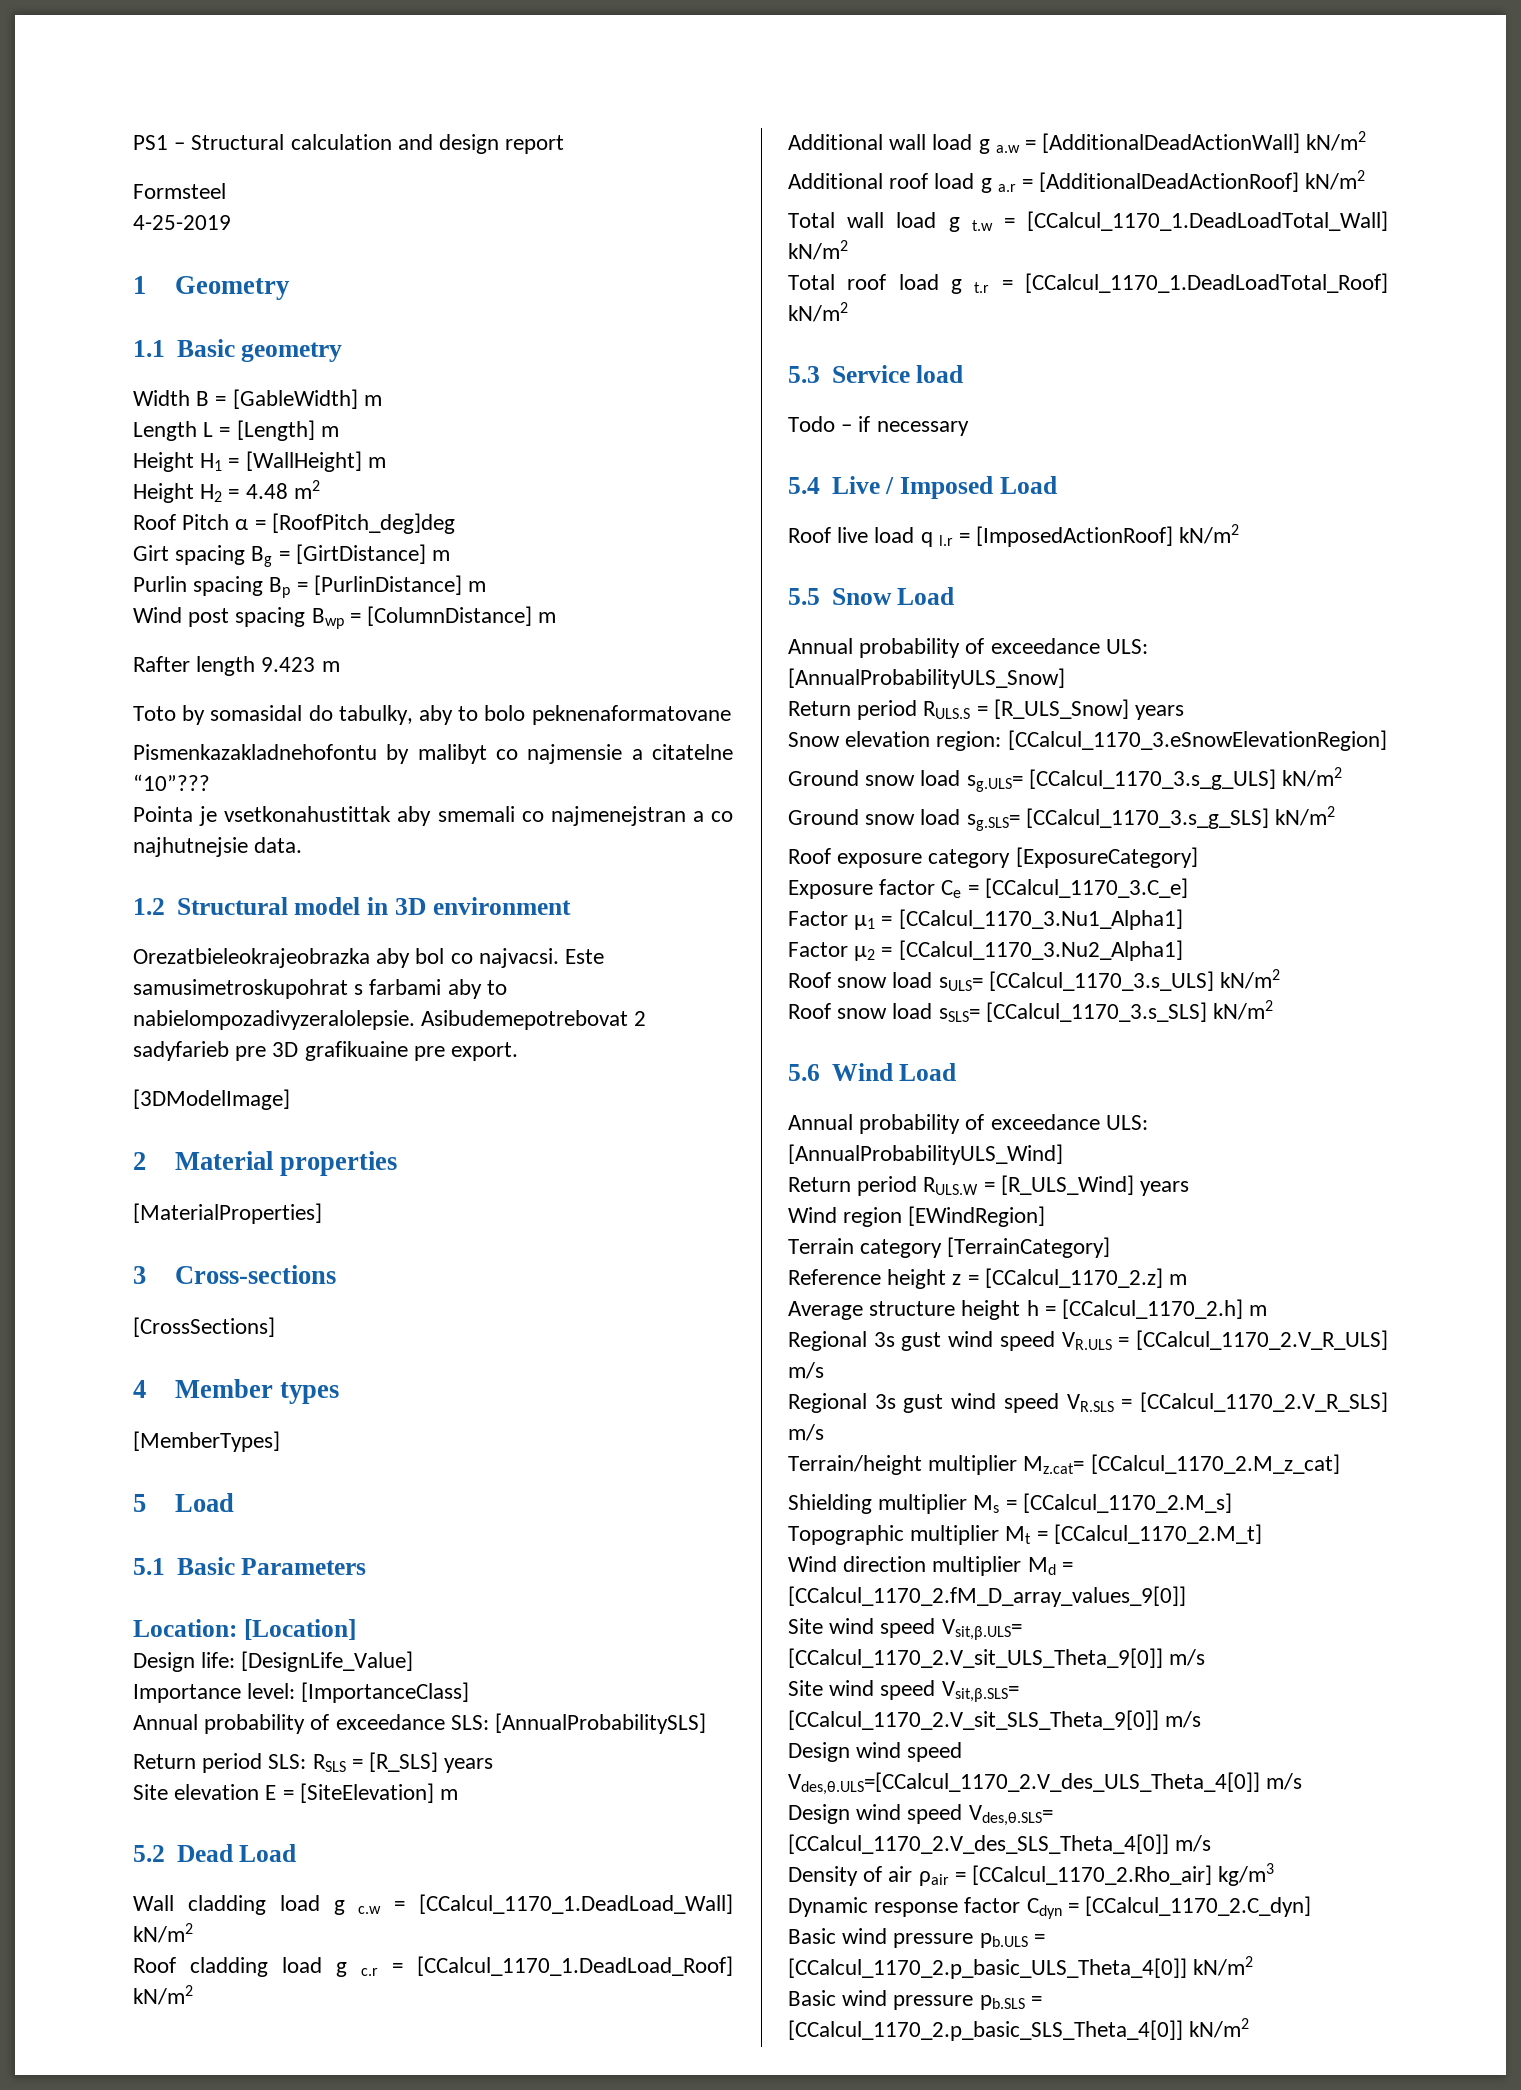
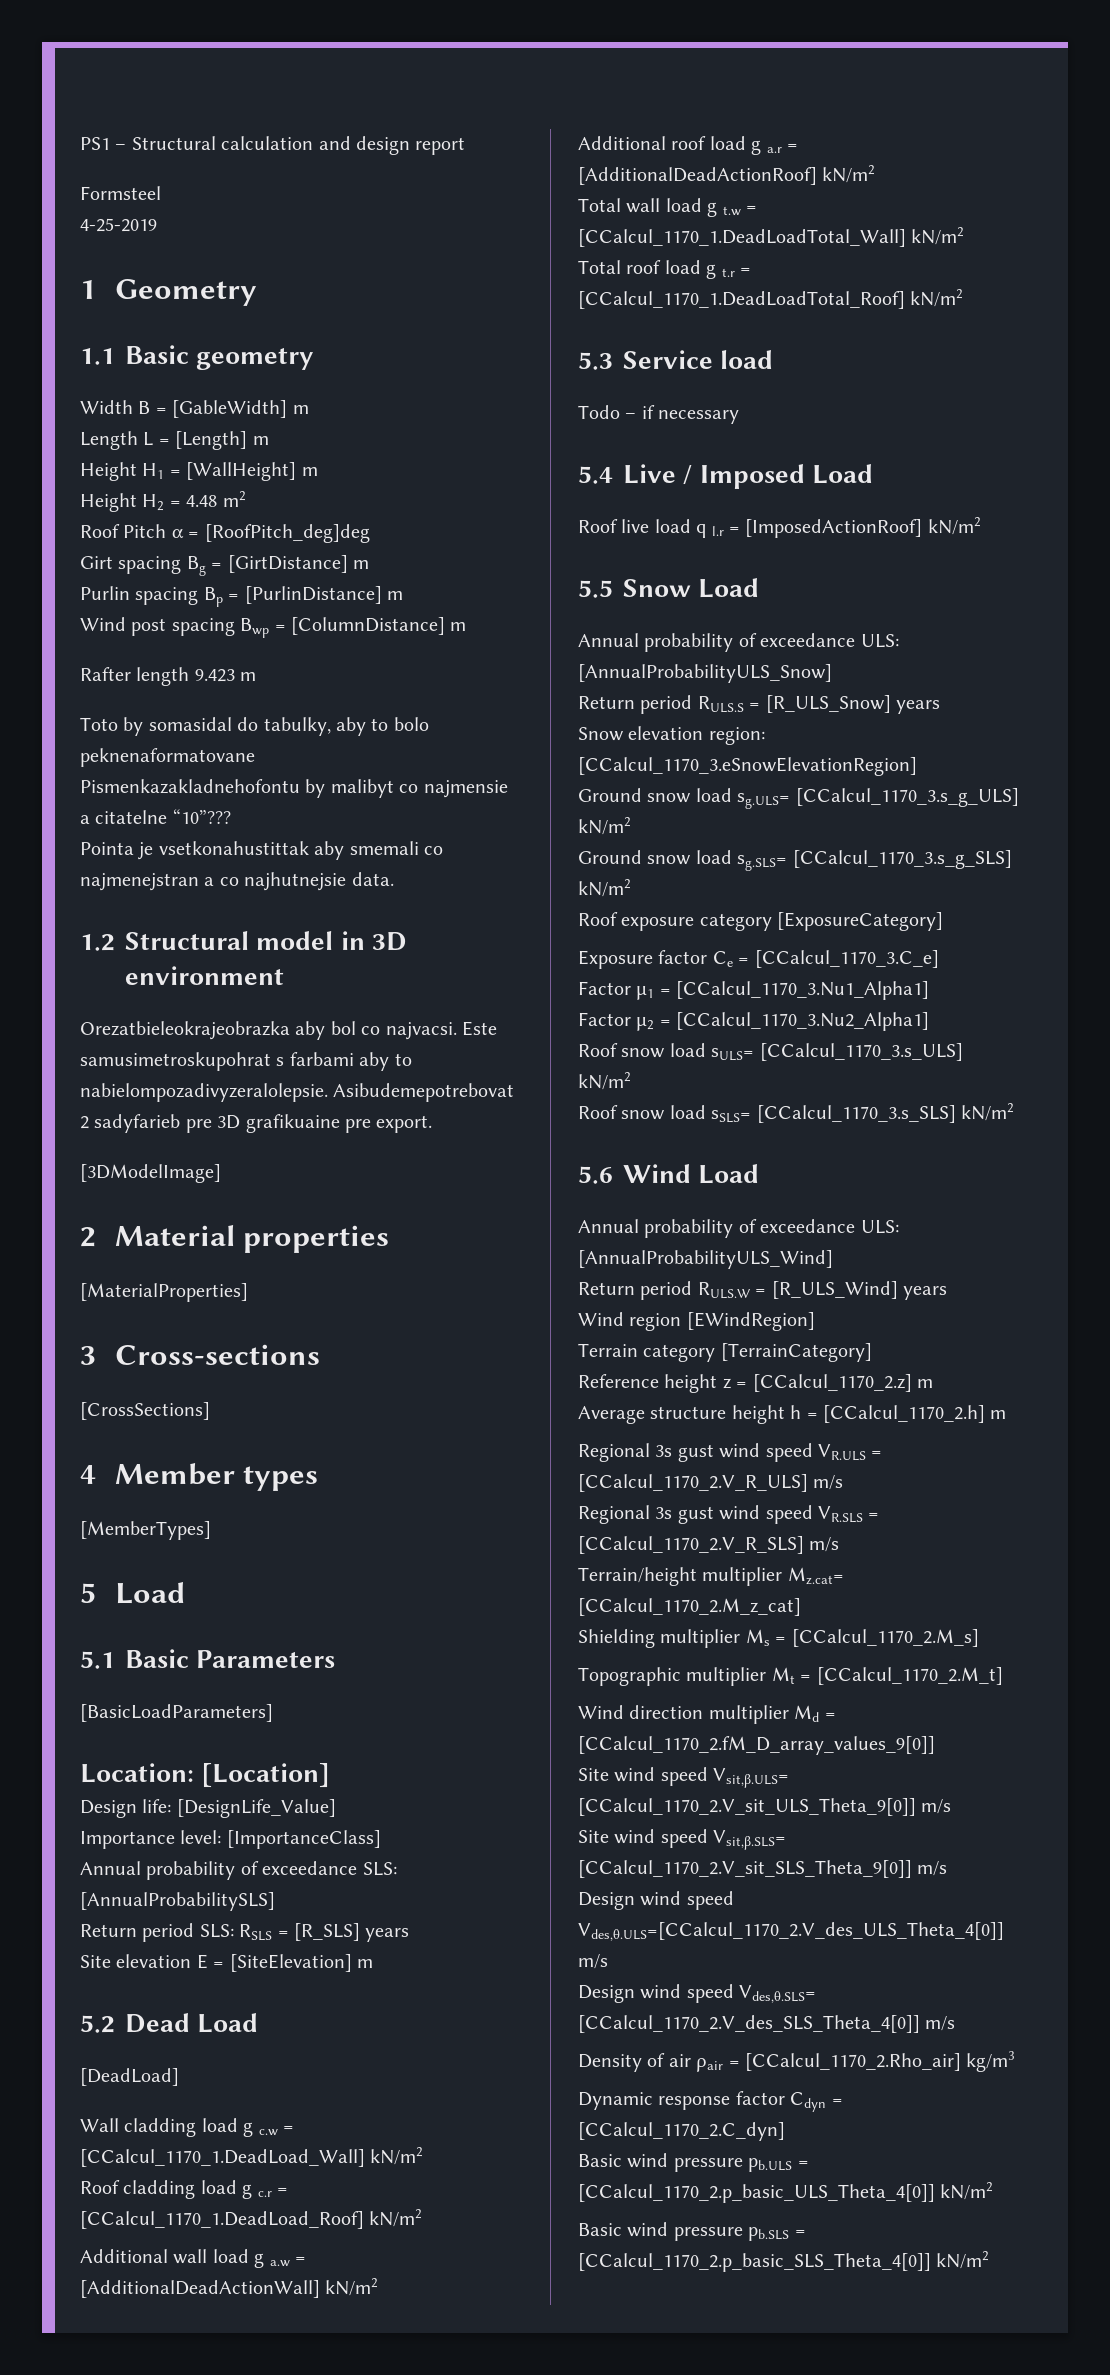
+ [BasicLoadParameters]
+ [DeadLoad]

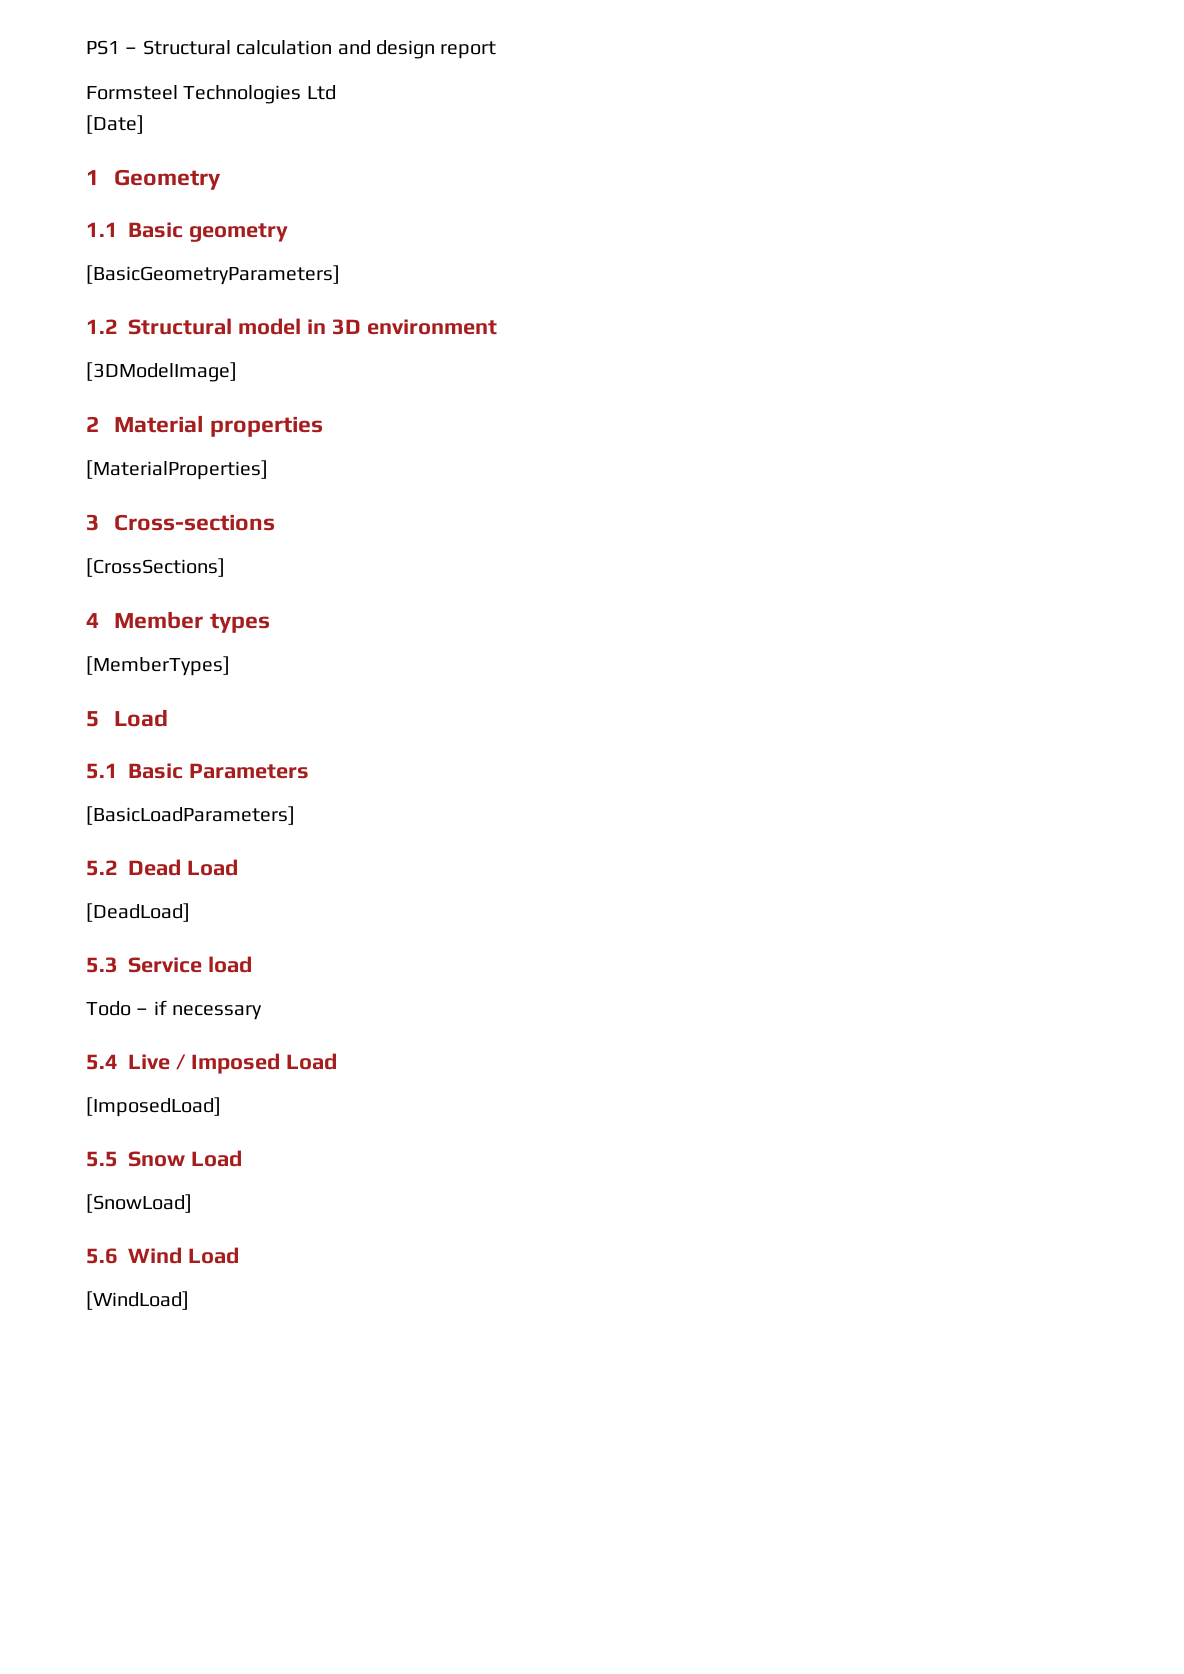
- Formsteel
- 4-25-2019
+ Formsteel Technologies Ltd
+ [Date]
- Width B = [GableWidth] m
- Length L = [Length] m
- Height H1 = [WallHeight] m
- Height H2 = 4.48 m2
- Roof Pitch α = [RoofPitch_deg]deg
- Girt spacing Bg = [GirtDistance] m
- Purlin spacing Bp = [PurlinDistance] m
- Wind post spacing Bwp = [ColumnDistance] m
- Rafter length 9.423 m
- Toto by somasidal do tabulky, aby to bolo peknenaformatovane
- Pismenkazakladnehofontu by malibyt co najmensie a citatelne “10”???
- Pointa je vsetkonahustittak aby smemali co najmenejstran a co najhutnejsie data.
+ [BasicGeometryParameters]
- Orezatbieleokrajeobrazka aby bol co najvacsi. Este samusimetroskupohrat s farbami aby to nabielompozadivyzeralolepsie. Asibudemepotrebovat 2 sadyfarieb pre 3D grafikuaine pre export.
- Location: [Location]
- Design life: [DesignLife_Value]
- Importance level: [ImportanceClass]
- Annual probability of exceedance SLS: [AnnualProbabilitySLS]
- Return period SLS: RSLS = [R_SLS] years
- Site elevation E = [SiteElevation] m
  5.2 Dead Load
  [DeadLoad]
- Wall cladding load g c.w = [CCalcul_1170_1.DeadLoad_Wall] kN/m2
- Roof cladding load g c.r = [CCalcul_1170_1.DeadLoad_Roof] kN/m2
- Additional wall load g a.w = [AdditionalDeadActionWall] kN/m2
- Additional roof load g a.r = [AdditionalDeadActionRoof] kN/m2
- Total wall load g t.w = [CCalcul_1170_1.DeadLoadTotal_Wall] kN/m2
- Total roof load g t.r = [CCalcul_1170_1.DeadLoadTotal_Roof] kN/m2
- Roof live load q l.r = [ImposedActionRoof] kN/m2
+ [ImposedLoad]
  5.5 Snow Load
- Annual probability of exceedance ULS: [AnnualProbabilityULS_Snow]
- Return period RULS.S = [R_ULS_Snow] years
- Snow elevation region: [CCalcul_1170_3.eSnowElevationRegion]
- Ground snow load sg.ULS= [CCalcul_1170_3.s_g_ULS] kN/m2
- Ground snow load sg.SLS= [CCalcul_1170_3.s_g_SLS] kN/m2
- Roof exposure category [ExposureCategory]
- Exposure factor Ce = [CCalcul_1170_3.C_e]
- Factor μ1 = [CCalcul_1170_3.Nu1_Alpha1]
- Factor μ2 = [CCalcul_1170_3.Nu2_Alpha1]
- Roof snow load sULS= [CCalcul_1170_3.s_ULS] kN/m2
- Roof snow load sSLS= [CCalcul_1170_3.s_SLS] kN/m2
+ [SnowLoad]
  5.6 Wind Load
- Annual probability of exceedance ULS: [AnnualProbabilityULS_Wind]
- Return period RULS.W = [R_ULS_Wind] years
- Wind region [EWindRegion]
- Terrain category [TerrainCategory]
- Reference height z = [CCalcul_1170_2.z] m
- Average structure height h = [CCalcul_1170_2.h] m
- Regional 3s gust wind speed VR.ULS = [CCalcul_1170_2.V_R_ULS] m/s
- Regional 3s gust wind speed VR.SLS = [CCalcul_1170_2.V_R_SLS] m/s
- Terrain/height multiplier Mz.cat= [CCalcul_1170_2.M_z_cat]
- Shielding multiplier Ms = [CCalcul_1170_2.M_s]
- Topographic multiplier Mt = [CCalcul_1170_2.M_t]
- Wind direction multiplier Md = [CCalcul_1170_2.fM_D_array_values_9[0]]
- Site wind speed Vsit,β.ULS= [CCalcul_1170_2.V_sit_ULS_Theta_9[0]] m/s
- Site wind speed Vsit,β.SLS= [CCalcul_1170_2.V_sit_SLS_Theta_9[0]] m/s
- Design wind speed Vdes,θ.ULS=[CCalcul_1170_2.V_des_ULS_Theta_4[0]] m/s
- Design wind speed Vdes,θ.SLS= [CCalcul_1170_2.V_des_SLS_Theta_4[0]] m/s
- Density of air ρair = [CCalcul_1170_2.Rho_air] kg/m3
- Dynamic response factor Cdyn = [CCalcul_1170_2.C_dyn]
- Basic wind pressure pb.ULS = [CCalcul_1170_2.p_basic_ULS_Theta_4[0]] kN/m2
- Basic wind pressure pb.SLS = [CCalcul_1170_2.p_basic_SLS_Theta_4[0]] kN/m2
+ [WindLoad]

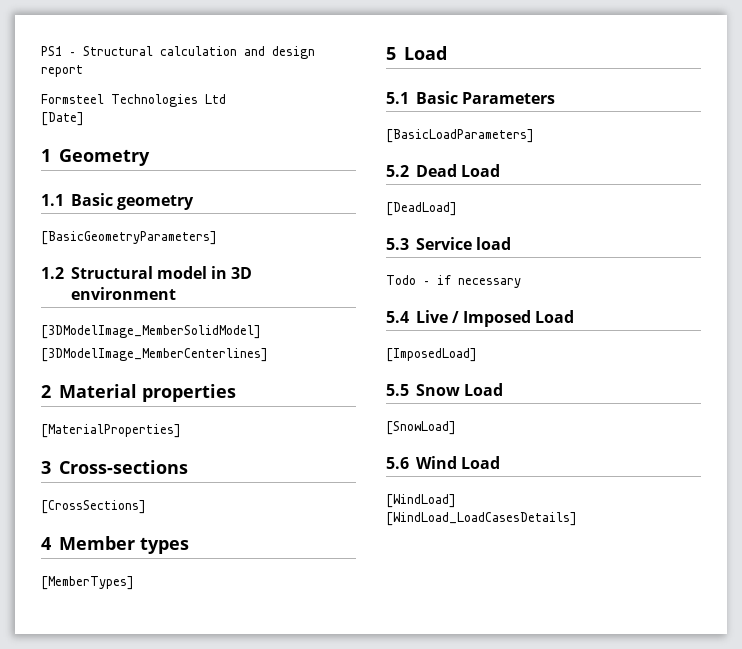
- [3DModelImage]
+ [3DModelImage_MemberSolidModel]
+ [3DModelImage_MemberCenterlines]
+ [WindLoad_LoadCasesDetails]

